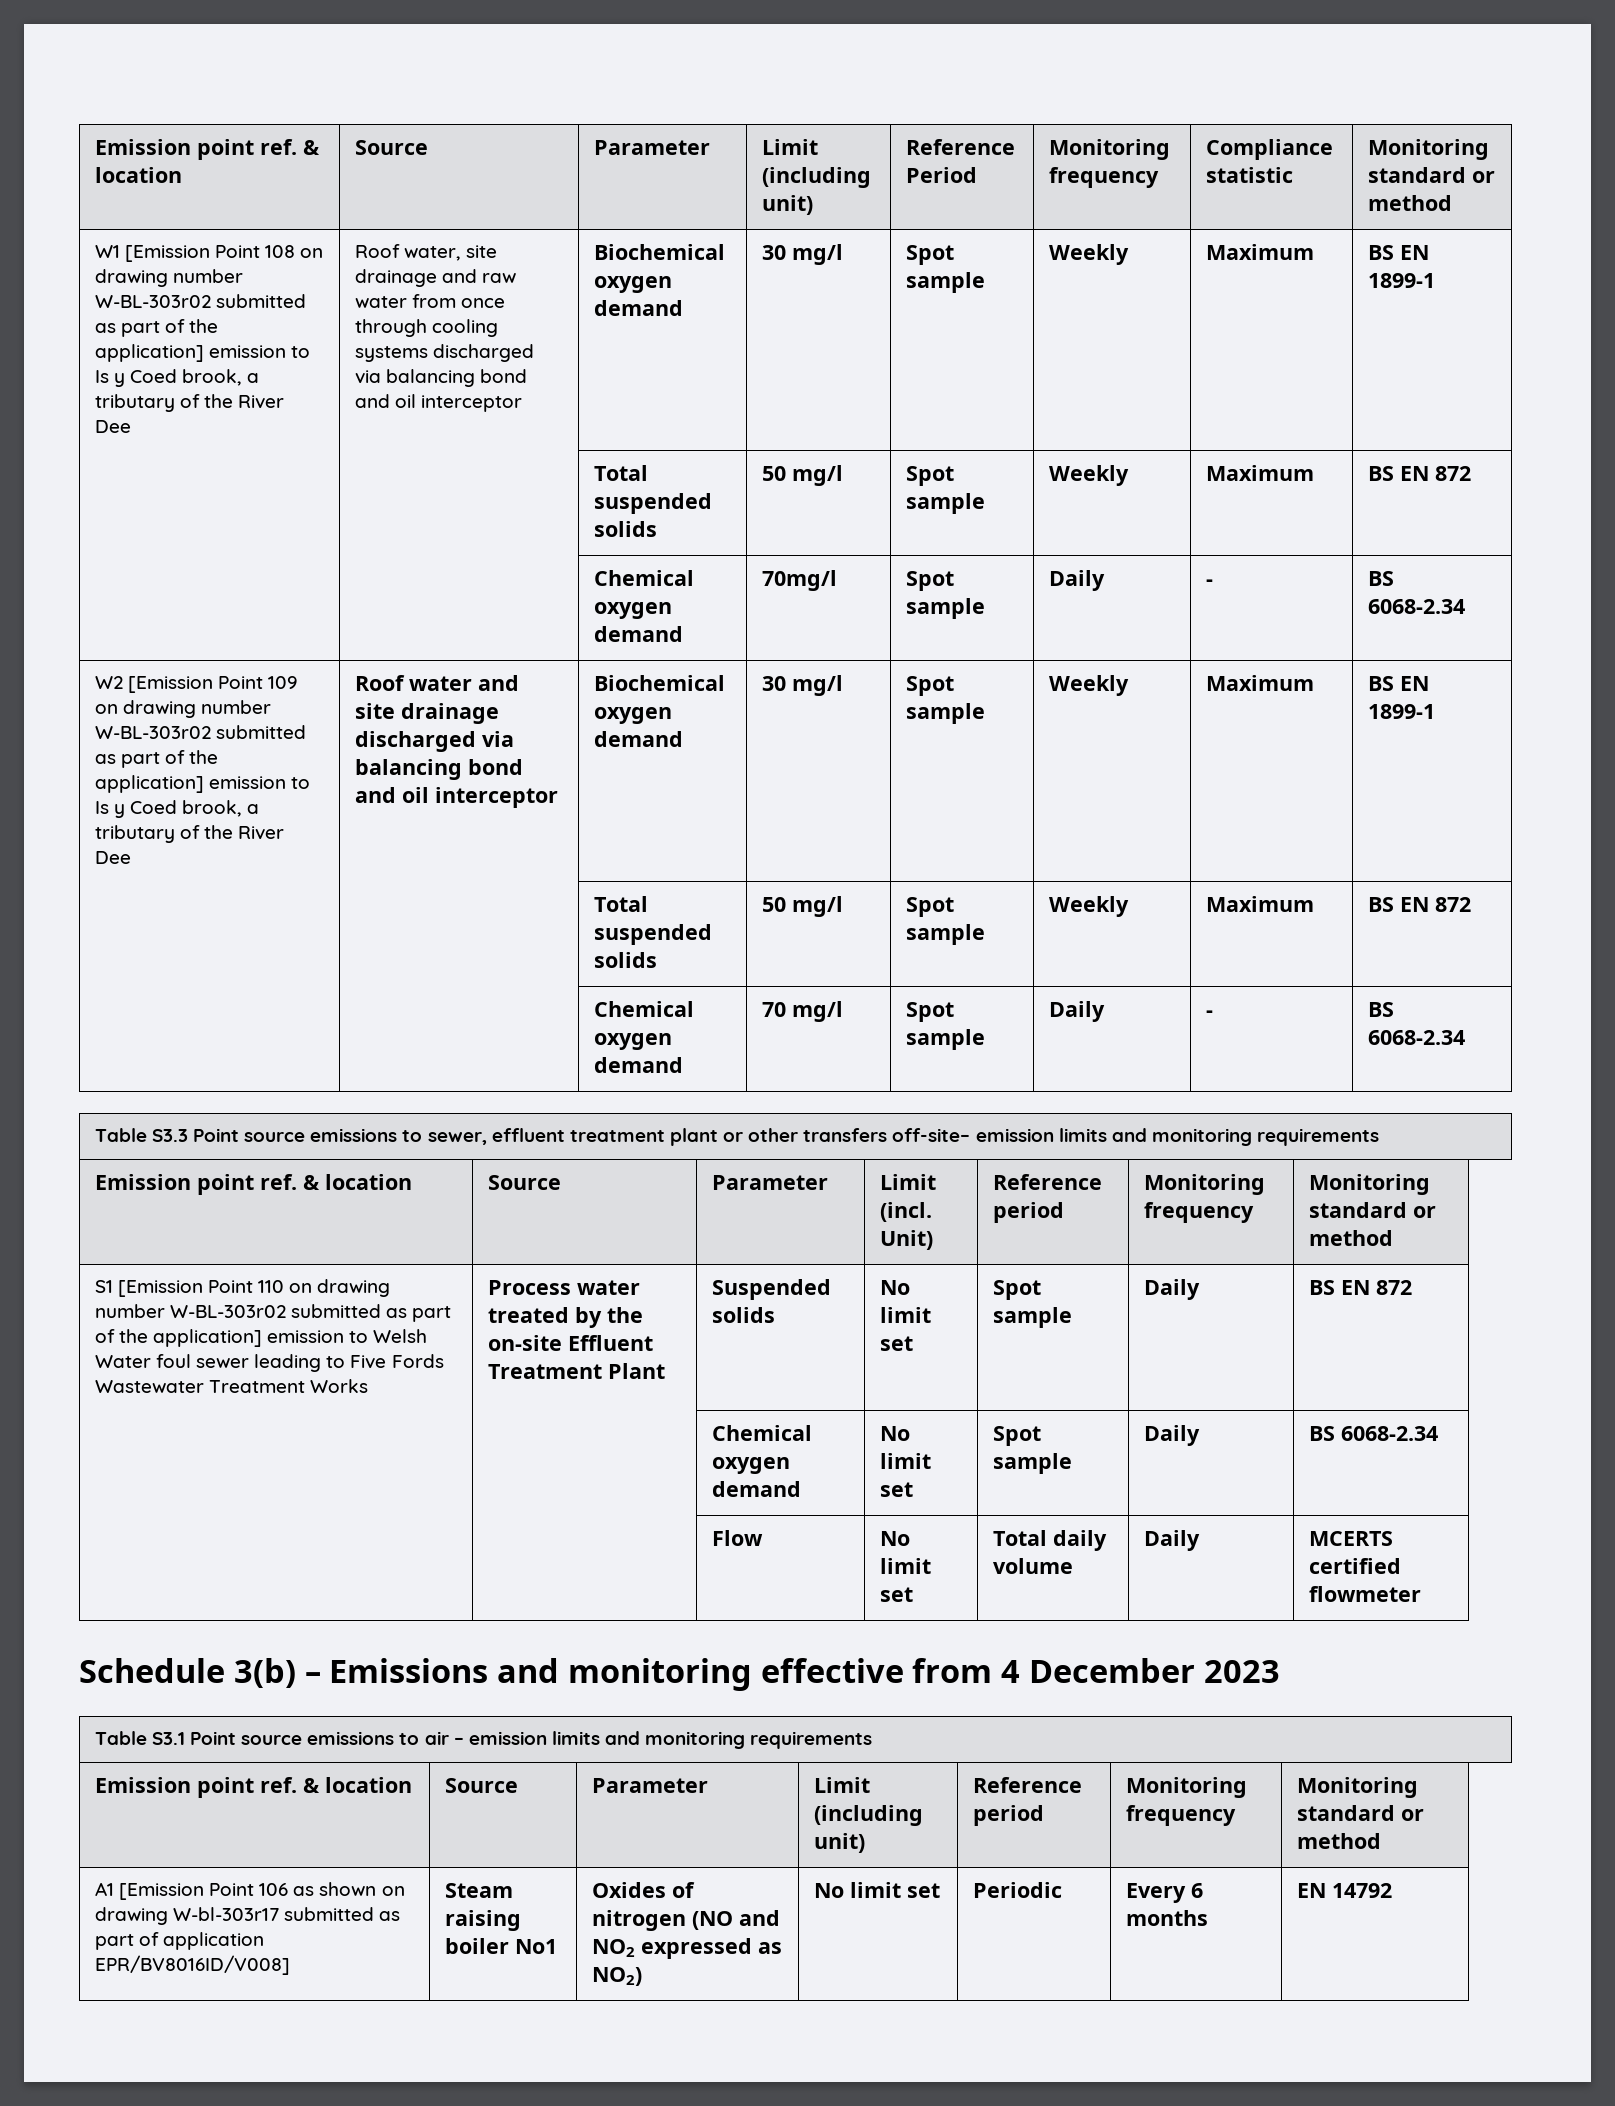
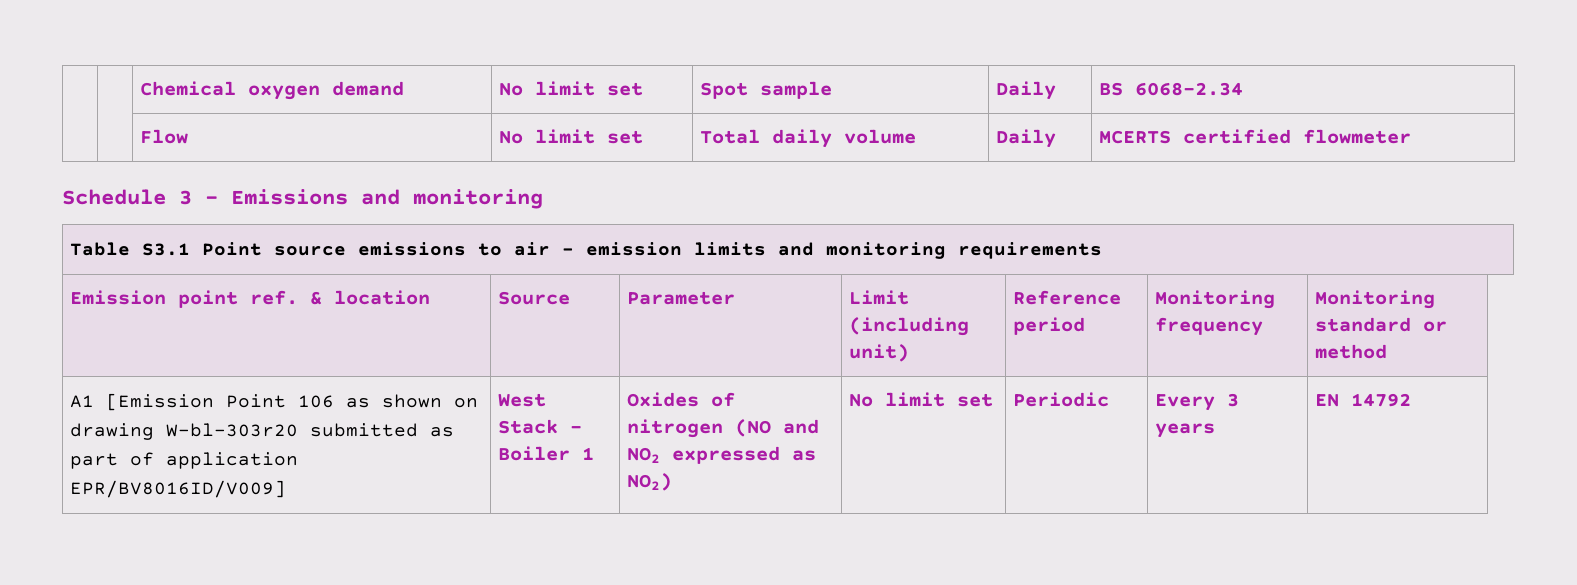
- Emission point ref. & location | Source | Parameter | Limit (including unit) | Reference Period | Monitoring frequency | Compliance statistic | Monitoring standard or method
- W1 [Emission Point 108 on drawing number W-BL-303r02 submitted as part of the application] emission to Is y Coed brook, a tributary of the River Dee | Roof water, site drainage and raw water from once through cooling systems discharged via balancing bond and oil interceptor | Biochemical oxygen demand | 30 mg/l | Spot sample | Weekly | Maximum | BS EN 1899-1
- | | Total suspended solids | 50 mg/l | Spot sample | Weekly | Maximum | BS EN 872
- | | Chemical oxygen demand | 70mg/l | Spot sample | Daily | - | BS 6068-2.34
- W2 [Emission Point 109 on drawing number W-BL-303r02 submitted as part of the application] emission to Is y Coed brook, a tributary of the River Dee | Roof water and site drainage discharged via balancing bond and oil interceptor | Biochemical oxygen demand | 30 mg/l | Spot sample | Weekly | Maximum | BS EN 1899-1
- | | Total suspended solids | 50 mg/l | Spot sample | Weekly | Maximum | BS EN 872
- | | Chemical oxygen demand | 70 mg/l | Spot sample | Daily | - | BS 6068-2.34
- Table S3.3 Point source emissions to sewer, effluent treatment plant or other transfers off-site– emission limits and monitoring requirements
- Emission point ref. & location | Source | Parameter | Limit (incl. Unit) | Reference period | Monitoring frequency | Monitoring standard or method
- S1 [Emission Point 110 on drawing number W-BL-303r02 submitted as part of the application] emission to Welsh Water foul sewer leading to Five Fords Wastewater Treatment Works | Process water treated by the on-site Effluent Treatment Plant | Suspended solids | No limit set | Spot sample | Daily | BS EN 872
- Schedule 3(b) – Emissions and monitoring effective from 4 December 2023
+ Schedule 3 – Emissions and monitoring
- A1 [Emission Point 106 as shown on drawing W-bl-303r17 submitted as part of application EPR/BV8016ID/V008] | Steam raising boiler No1 | Oxides of nitrogen (NO and NO2 expressed as NO2) | No limit set | Periodic | Every 6 months | EN 14792
+ A1 [Emission Point 106 as shown on drawing W-bl-303r20 submitted as part of application EPR/BV8016ID/V009] | West Stack – Boiler 1 | Oxides of nitrogen (NO and NO2 expressed as NO2) | No limit set | Periodic | Every 3 years | EN 14792

